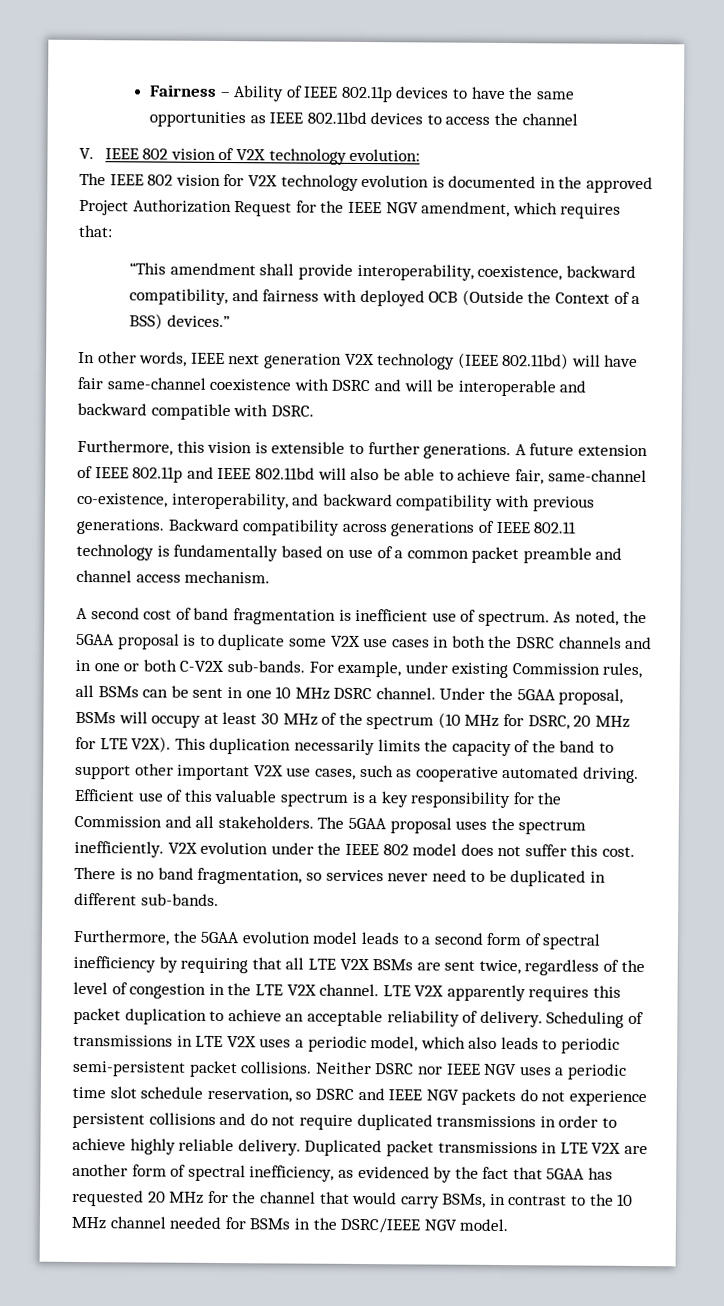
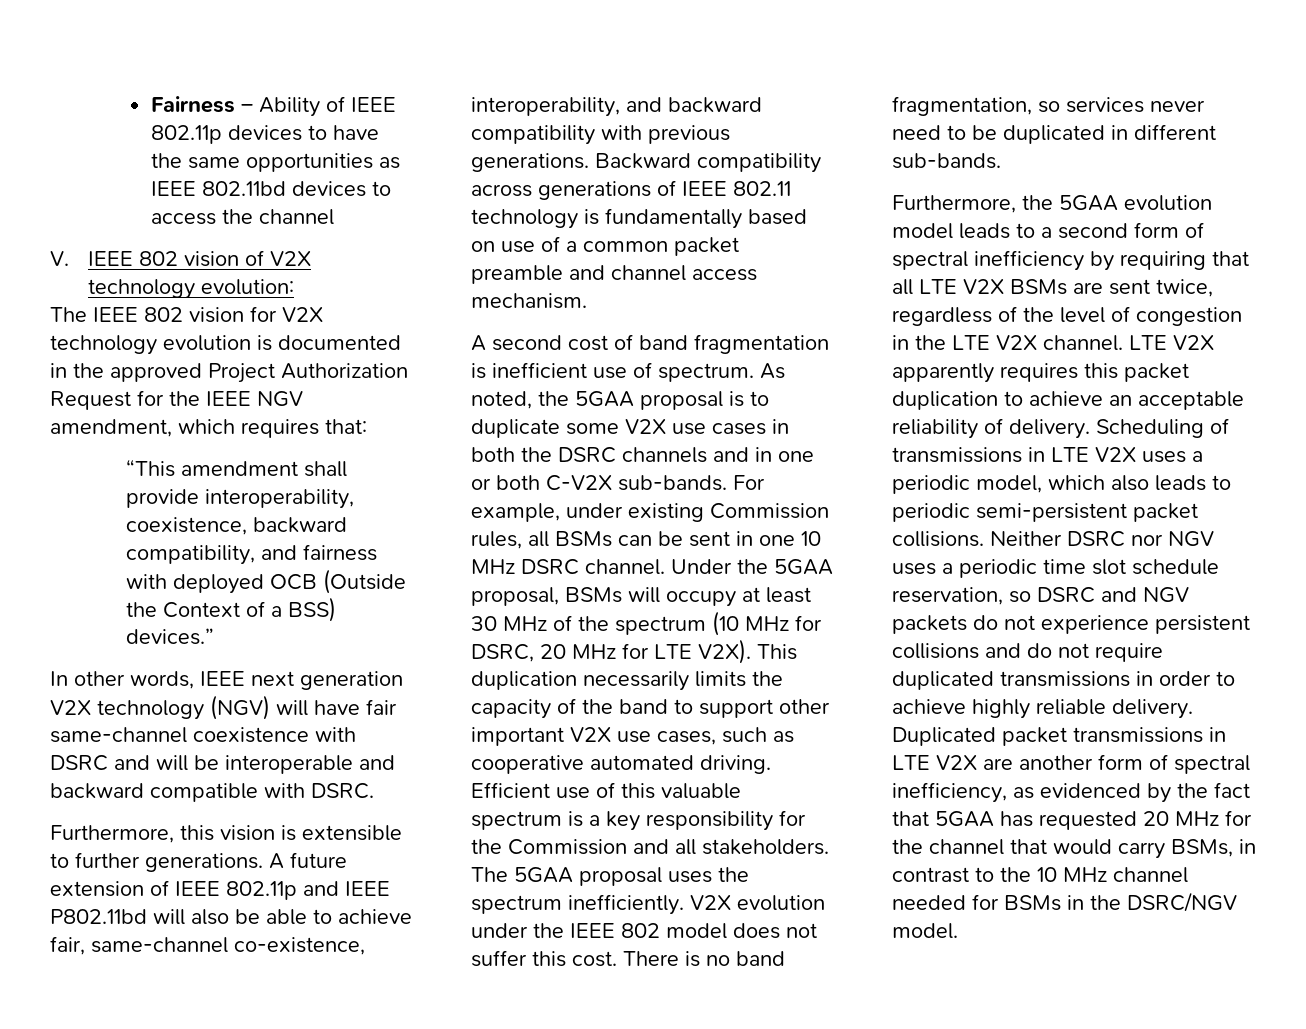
- In other words, IEEE next generation V2X technology (IEEE 802.11bd) will have fair same-channel coexistence with DSRC and will be interoperable and backward compatible with DSRC.
+ In other words, IEEE next generation V2X technology (NGV) will have fair same-channel coexistence with DSRC and will be interoperable and backward compatible with DSRC.
- A future extension of IEEE 802.11p and IEEE 802.11bd will also be able to achieve fair, same-channel co-existence, interoperability, and backward compatibility with previous generations.
+ A future extension of IEEE 802.11p and IEEE P802.11bd will also be able to achieve fair, same-channel co-existence, interoperability, and backward compatibility with previous generations.
- Neither DSRC nor IEEE NGV uses a periodic time slot schedule reservation, so DSRC and IEEE NGV packets do not experience persistent collisions and do not require duplicated transmissions in order to achieve highly reliable delivery.
+ Neither DSRC nor NGV uses a periodic time slot schedule reservation, so DSRC and NGV packets do not experience persistent collisions and do not require duplicated transmissions in order to achieve highly reliable delivery.
- Duplicated packet transmissions in LTE V2X are another form of spectral inefficiency, as evidenced by the fact that 5GAA has requested 20 MHz for the channel that would carry BSMs, in contrast to the 10 MHz channel needed for BSMs in the DSRC/IEEE NGV model.
+ Duplicated packet transmissions in LTE V2X are another form of spectral inefficiency, as evidenced by the fact that 5GAA has requested 20 MHz for the channel that would carry BSMs, in contrast to the 10 MHz channel needed for BSMs in the DSRC/NGV model.

